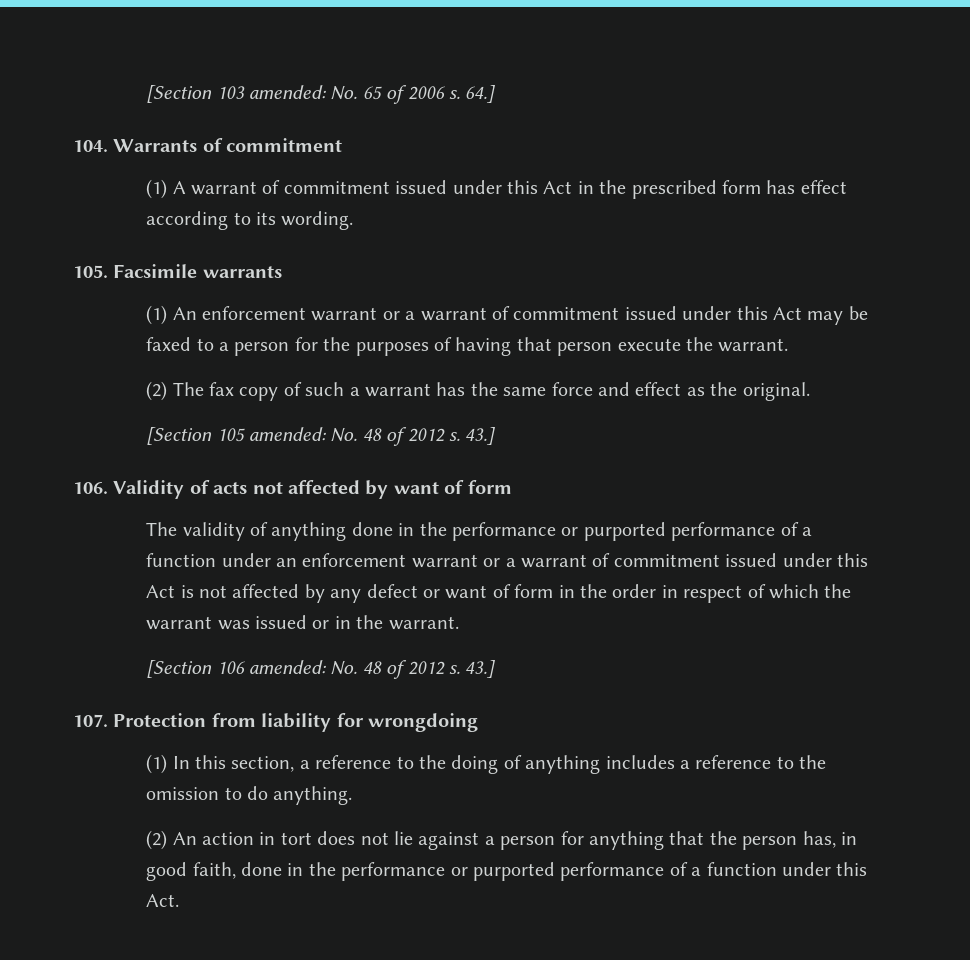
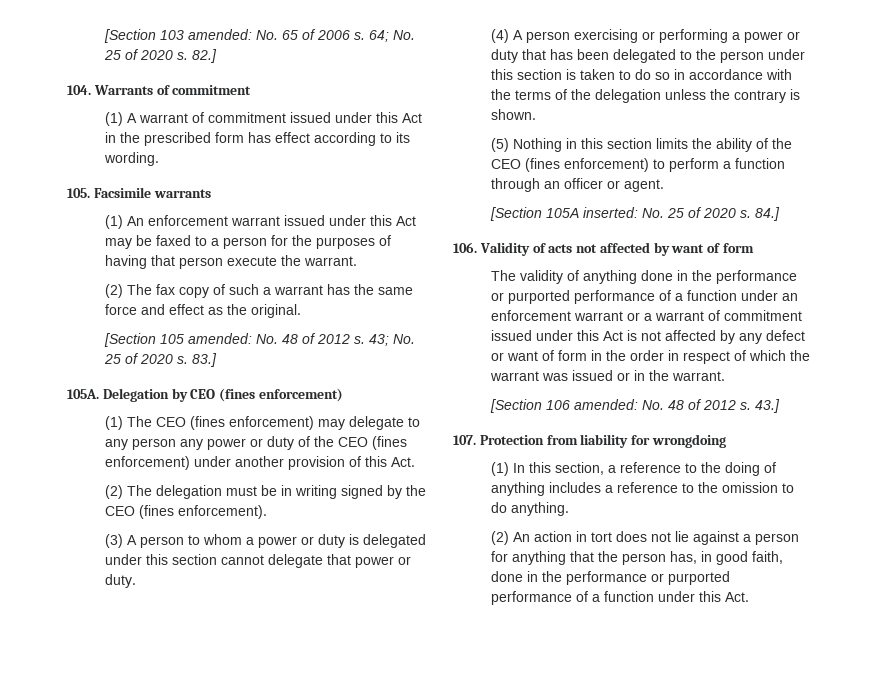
- 64.]
+ 64; No. 25 of 2020 s. 82.]
- (1) An enforcement warrant or a warrant of commitment issued under this Act may be faxed to a person for the purposes of having that person execute the warrant.
+ (1) An enforcement warrant issued under this Act may be faxed to a person for the purposes of having that person execute the warrant.
- [Section 105 amended: No. 48 of 2012 s. 43.]
+ [Section 105 amended: No. 48 of 2012 s. 43; No. 25 of 2020 s. 83.]
+ 105A. Delegation by CEO (fines enforcement)
+ (1) The CEO (fines enforcement) may delegate to any person any power or duty of the CEO (fines enforcement) under another provision of this Act.
+ (2) The delegation must be in writing signed by the CEO (fines enforcement).
+ (3) A person to whom a power or duty is delegated under this section cannot delegate that power or duty.
+ (4) A person exercising or performing a power or duty that has been delegated to the person under this section is taken to do so in accordance with the terms of the delegation unless the contrary is shown.
+ (5) Nothing in this section limits the ability of the CEO (fines enforcement) to perform a function through an officer or agent.
+ [Section 105A inserted: No. 25 of 2020 s. 84.]

